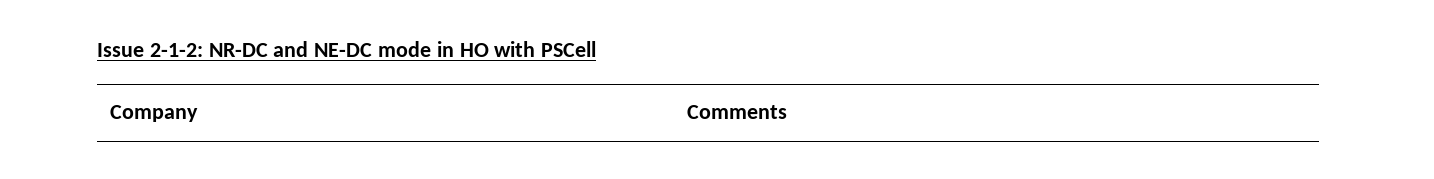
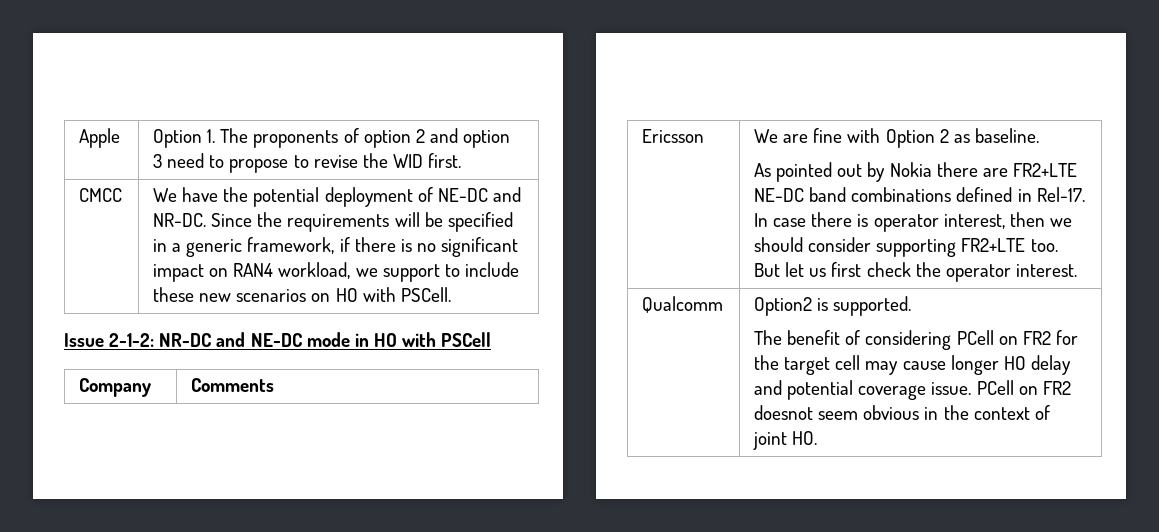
+ Apple | Option 1. The proponents of option 2 and option 3 need to propose to revise the WID first.
+ CMCC | We have the potential deployment of NE-DC and NR-DC. Since the requirements will be specified in a generic framework, if there is no significant impact on RAN4 workload, we support to include these new scenarios on HO with PSCell.
+ Ericsson | We are fine with Option 2 as baseline.
+ As pointed out by Nokia there are FR2+LTE NE-DC band combinations defined in Rel-17. In case there is operator interest, then we should consider supporting FR2+LTE too. But let us first check the operator interest.
+ Qualcomm | Option2 is supported.
+ The benefit of considering PCell on FR2 for the target cell may cause longer HO delay and potential coverage issue. PCell on FR2 doesnot seem obvious in the context of joint HO.

